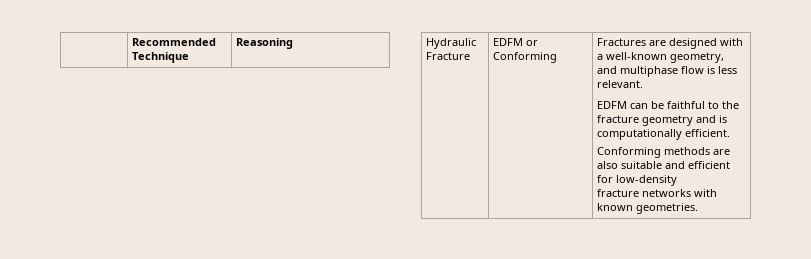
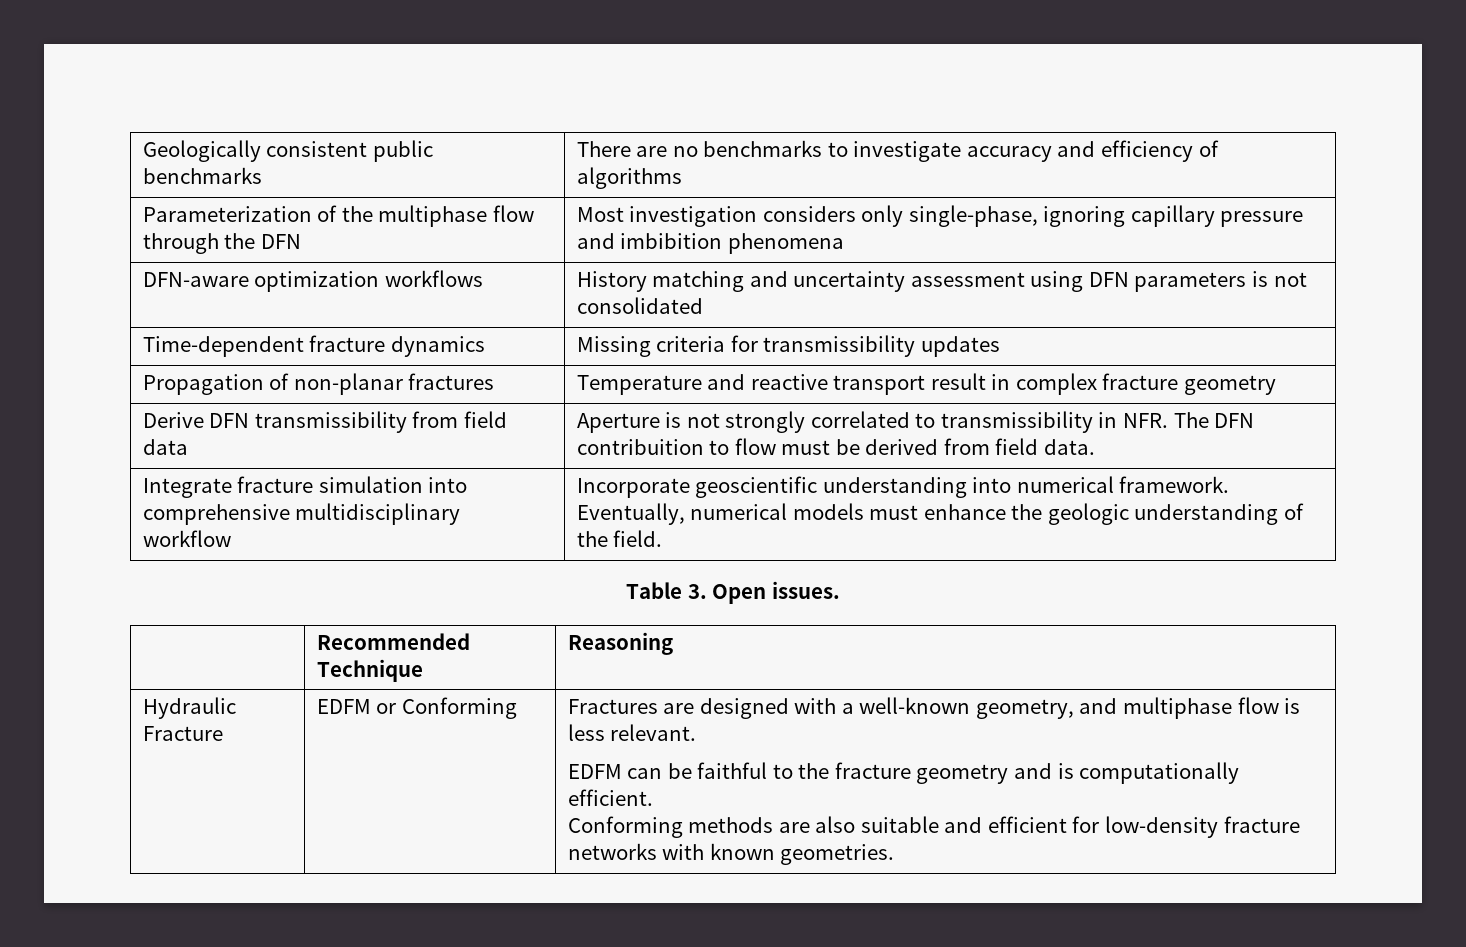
+ Geologically consistent public benchmarks | There are no benchmarks to investigate accuracy and efficiency of algorithms
+ Parameterization of the multiphase flow through the DFN | Most investigation considers only single-phase, ignoring capillary pressure and imbibition phenomena
+ DFN-aware optimization workflows | History matching and uncertainty assessment using DFN parameters is not consolidated
+ Time-dependent fracture dynamics | Missing criteria for transmissibility updates
+ Propagation of non-planar fractures | Temperature and reactive transport result in complex fracture geometry
+ Derive DFN transmissibility from field data | Aperture is not strongly correlated to transmissibility in NFR. The DFN contribuition to flow must be derived from field data.
+ Integrate fracture simulation into comprehensive multidisciplinary workflow | Incorporate geoscientific understanding into numerical framework. Eventually, numerical models must enhance the geologic understanding of the field.
+ Table 3. Open issues.
- Conforming methods are also suitable and efficient for low-density
- fracture networks with known geometries.
+ Conforming methods are also suitable and efficient for low-density fracture networks with known geometries.

